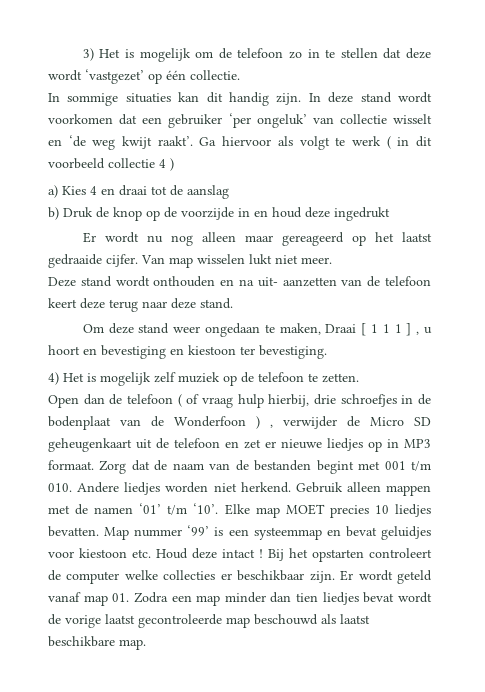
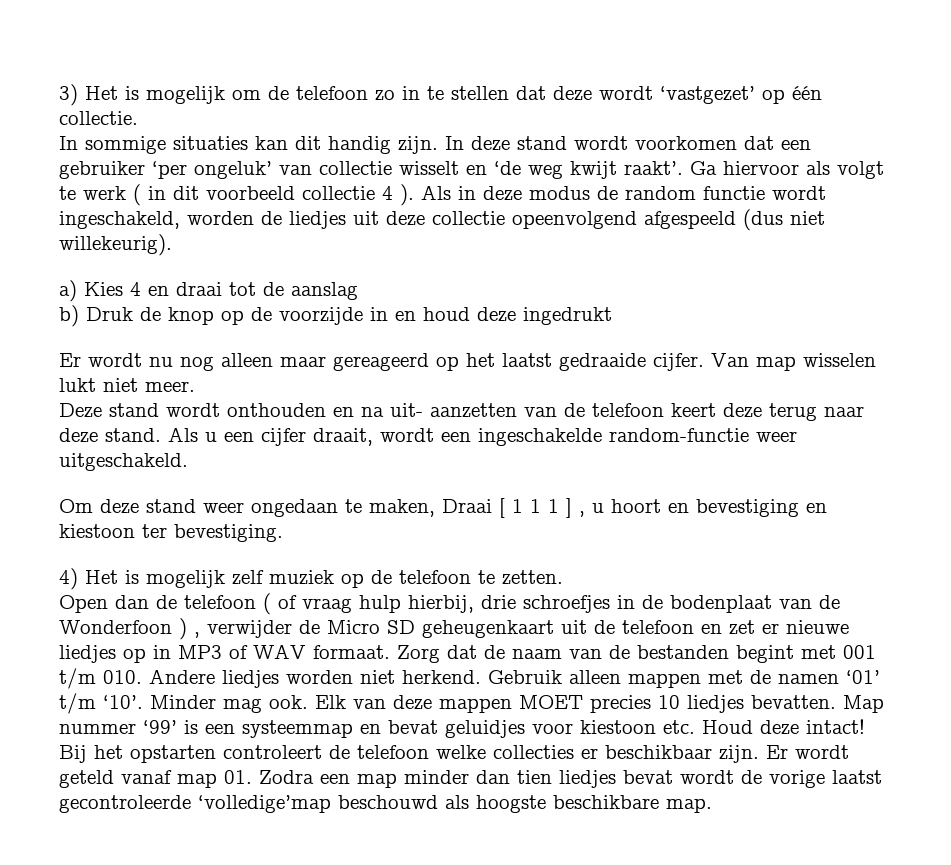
- Ga hiervoor als volgt te werk ( in dit voorbeeld collectie 4 )
+ Ga hiervoor als volgt te werk ( in dit voorbeeld collectie 4 ). Als in deze modus de random functie wordt ingeschakeld, worden de liedjes uit deze collectie opeenvolgend afgespeeld (dus niet willekeurig).
+ Als u een cijfer draait, wordt een ingeschakelde random-functie weer uitgeschakeld.
- Open dan de telefoon ( of vraag hulp hierbij, drie schroefjes in de bodenplaat van de Wonderfoon ) , verwijder de Micro SD geheugenkaart uit de telefoon en zet er nieuwe liedjes op in MP3 formaat.
+ Open dan de telefoon ( of vraag hulp hierbij, drie schroefjes in de bodenplaat van de Wonderfoon ) , verwijder de Micro SD geheugenkaart uit de telefoon en zet er nieuwe liedjes op in MP3 of WAV formaat.
- Elke map MOET precies 10 liedjes bevatten.
+ Minder mag ook. Elk van deze mappen MOET precies 10 liedjes bevatten.
- Map nummer ‘99’ is een systeemmap en bevat geluidjes voor kiestoon etc. Houd deze intact !
+ Map nummer ‘99’ is een systeemmap en bevat geluidjes voor kiestoon etc. Houd deze intact!
- Bij het opstarten controleert de computer welke collecties er beschikbaar zijn.
+ Bij het opstarten controleert de telefoon welke collecties er beschikbaar zijn.
- Er wordt geteld vanaf map 01. Zodra een map minder dan tien liedjes bevat wordt de vorige laatst gecontroleerde map beschouwd als laatst beschikbare map.
+ Er wordt geteld vanaf map 01. Zodra een map minder dan tien liedjes bevat wordt de vorige laatst gecontroleerde ‘volledige’map beschouwd als hoogste beschikbare map.

